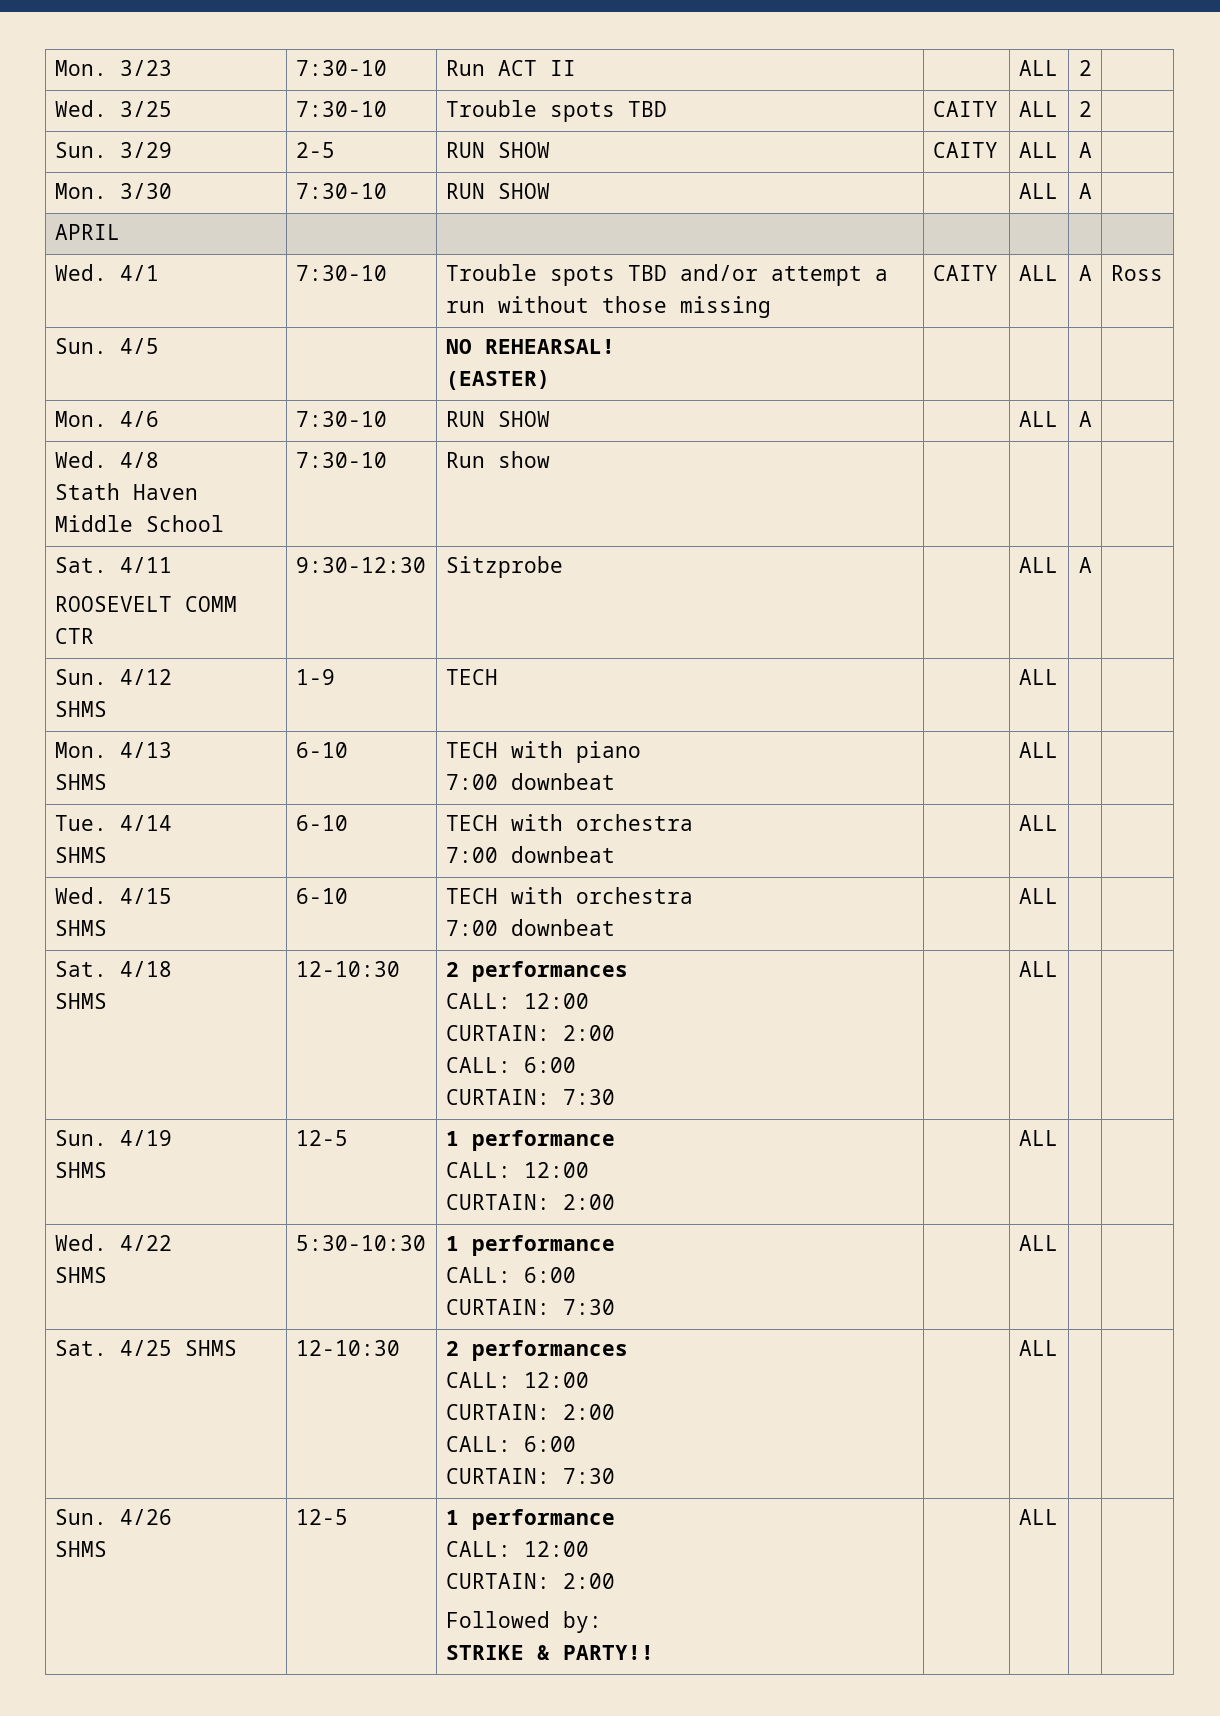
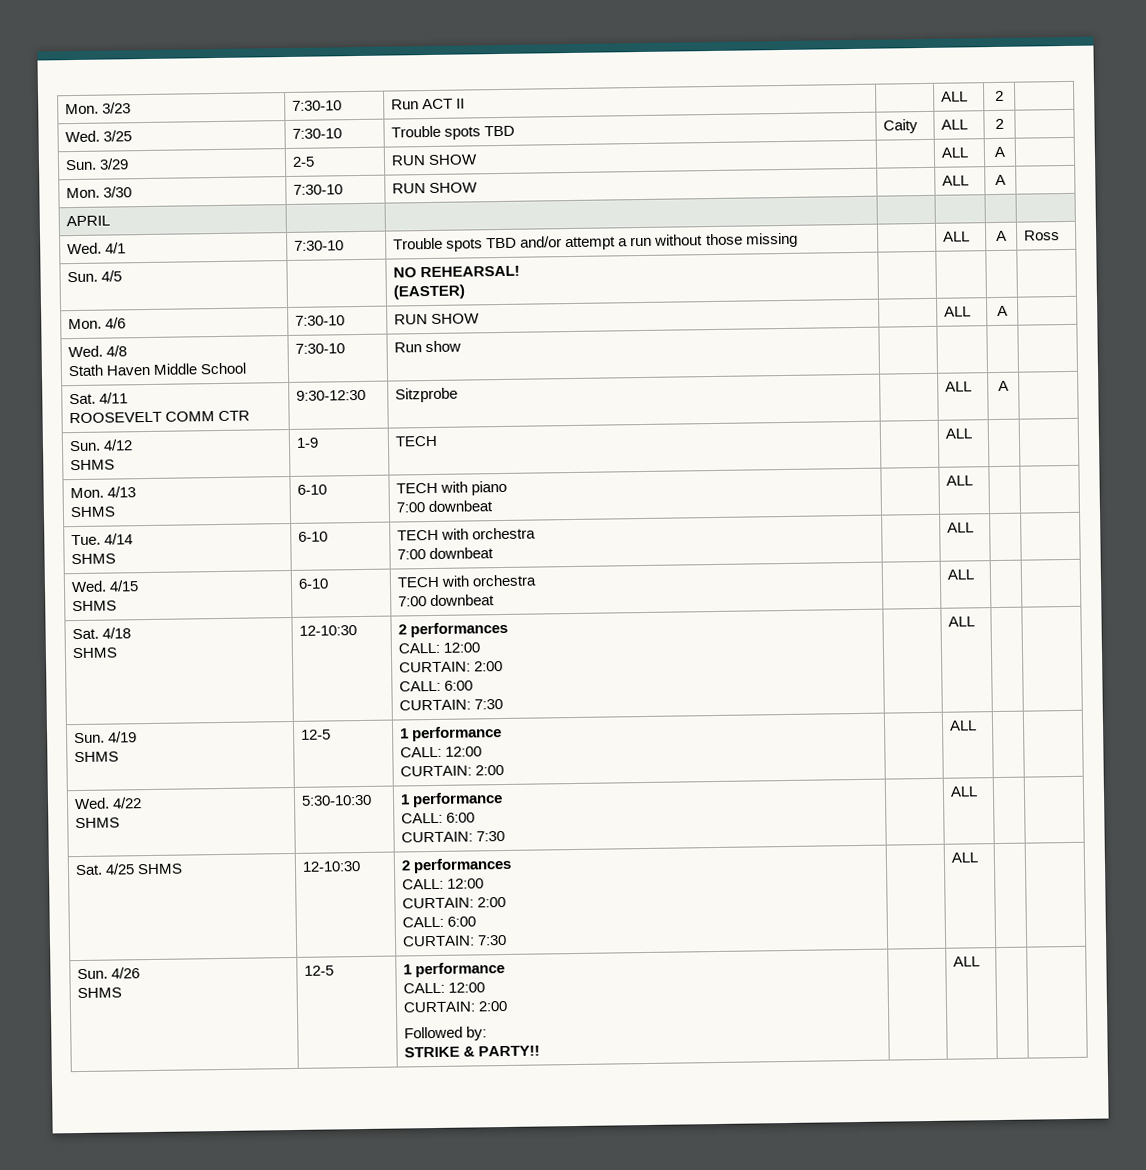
- Wed. 3/25 | 7:30-10 | Trouble spots TBD | CAITY | ALL | 2 |
+ Wed. 3/25 | 7:30-10 | Trouble spots TBD | Caity | ALL | 2 |
- Sun. 3/29 | 2-5 | RUN SHOW | CAITY | ALL | A |
+ Sun. 3/29 | 2-5 | RUN SHOW | | ALL | A |
- Wed. 4/1 | 7:30-10 | Trouble spots TBD and/or attempt a run without those missing | CAITY | ALL | A | Ross
+ Wed. 4/1 | 7:30-10 | Trouble spots TBD and/or attempt a run without those missing | | ALL | A | Ross

